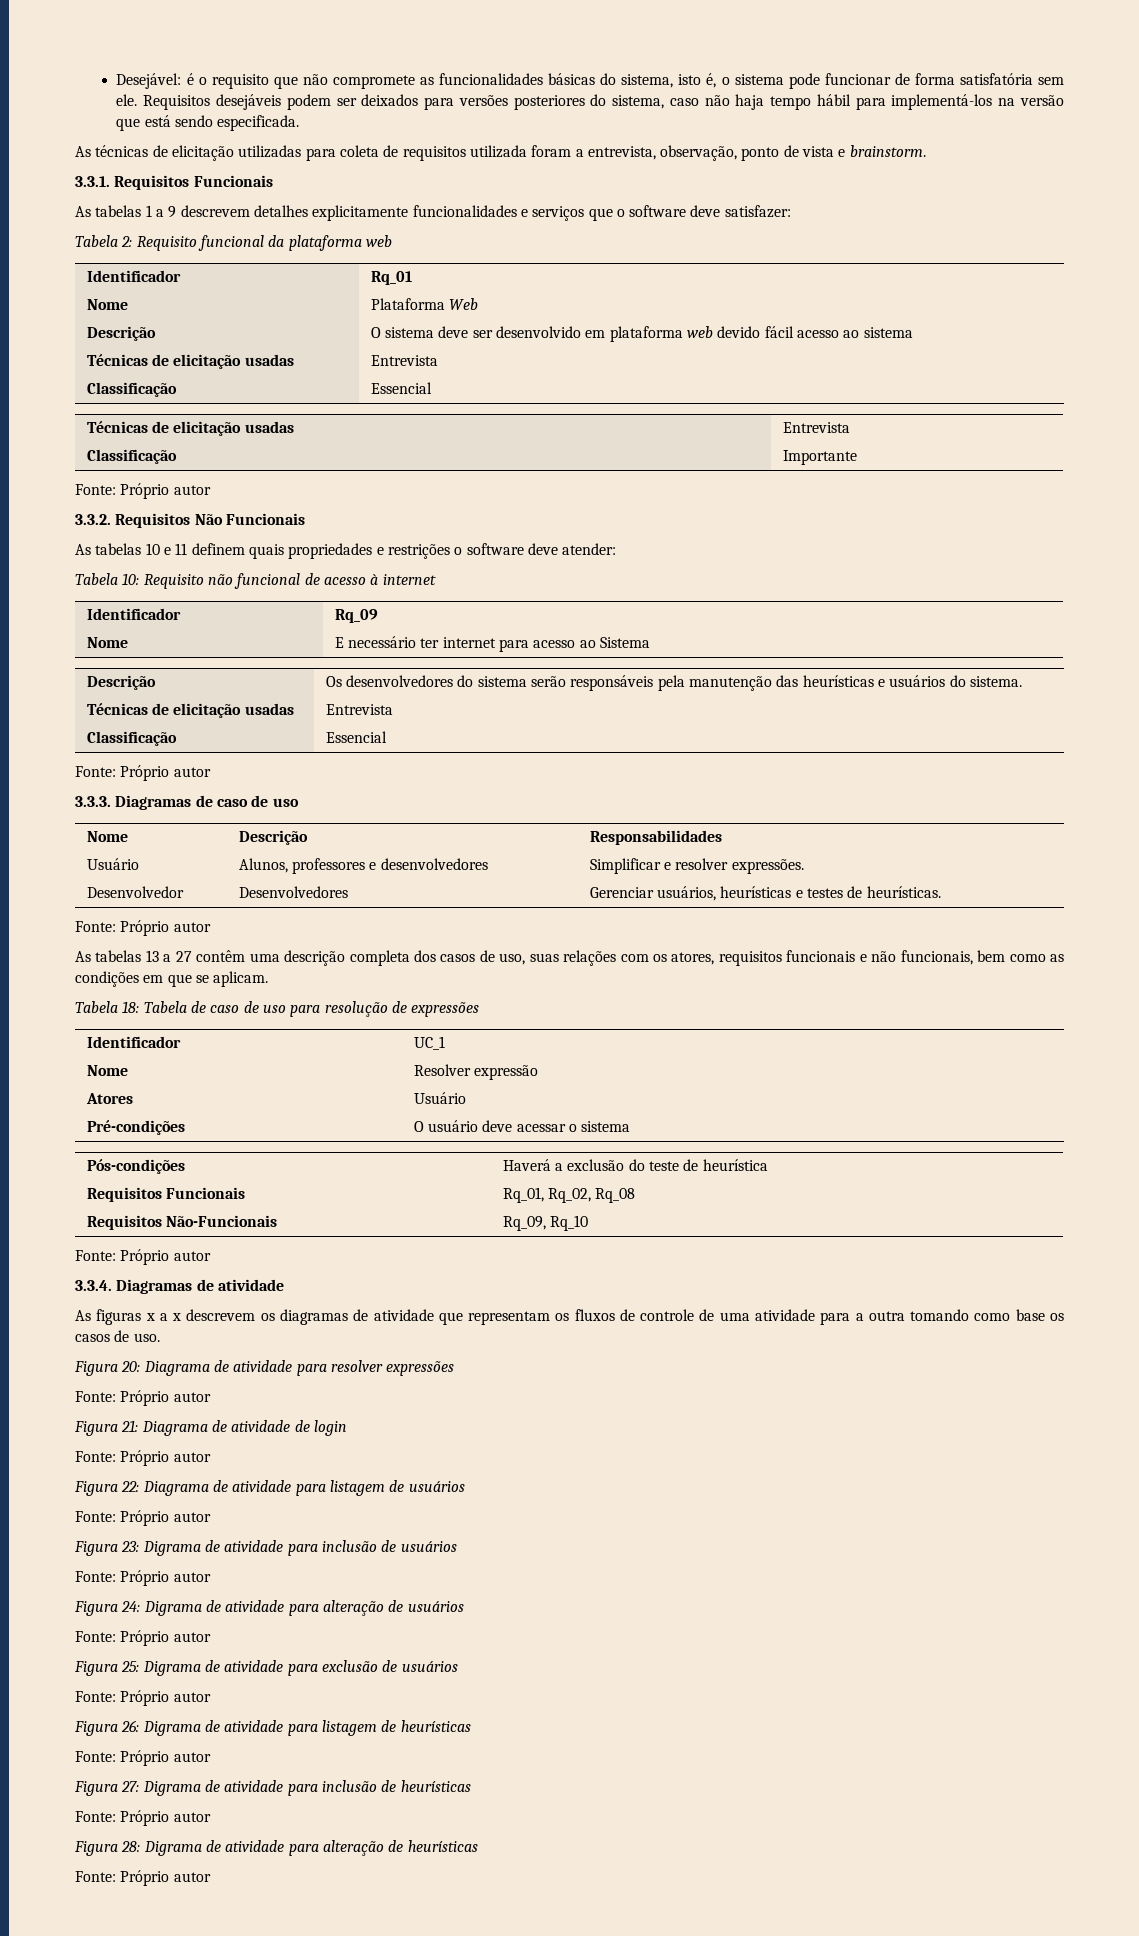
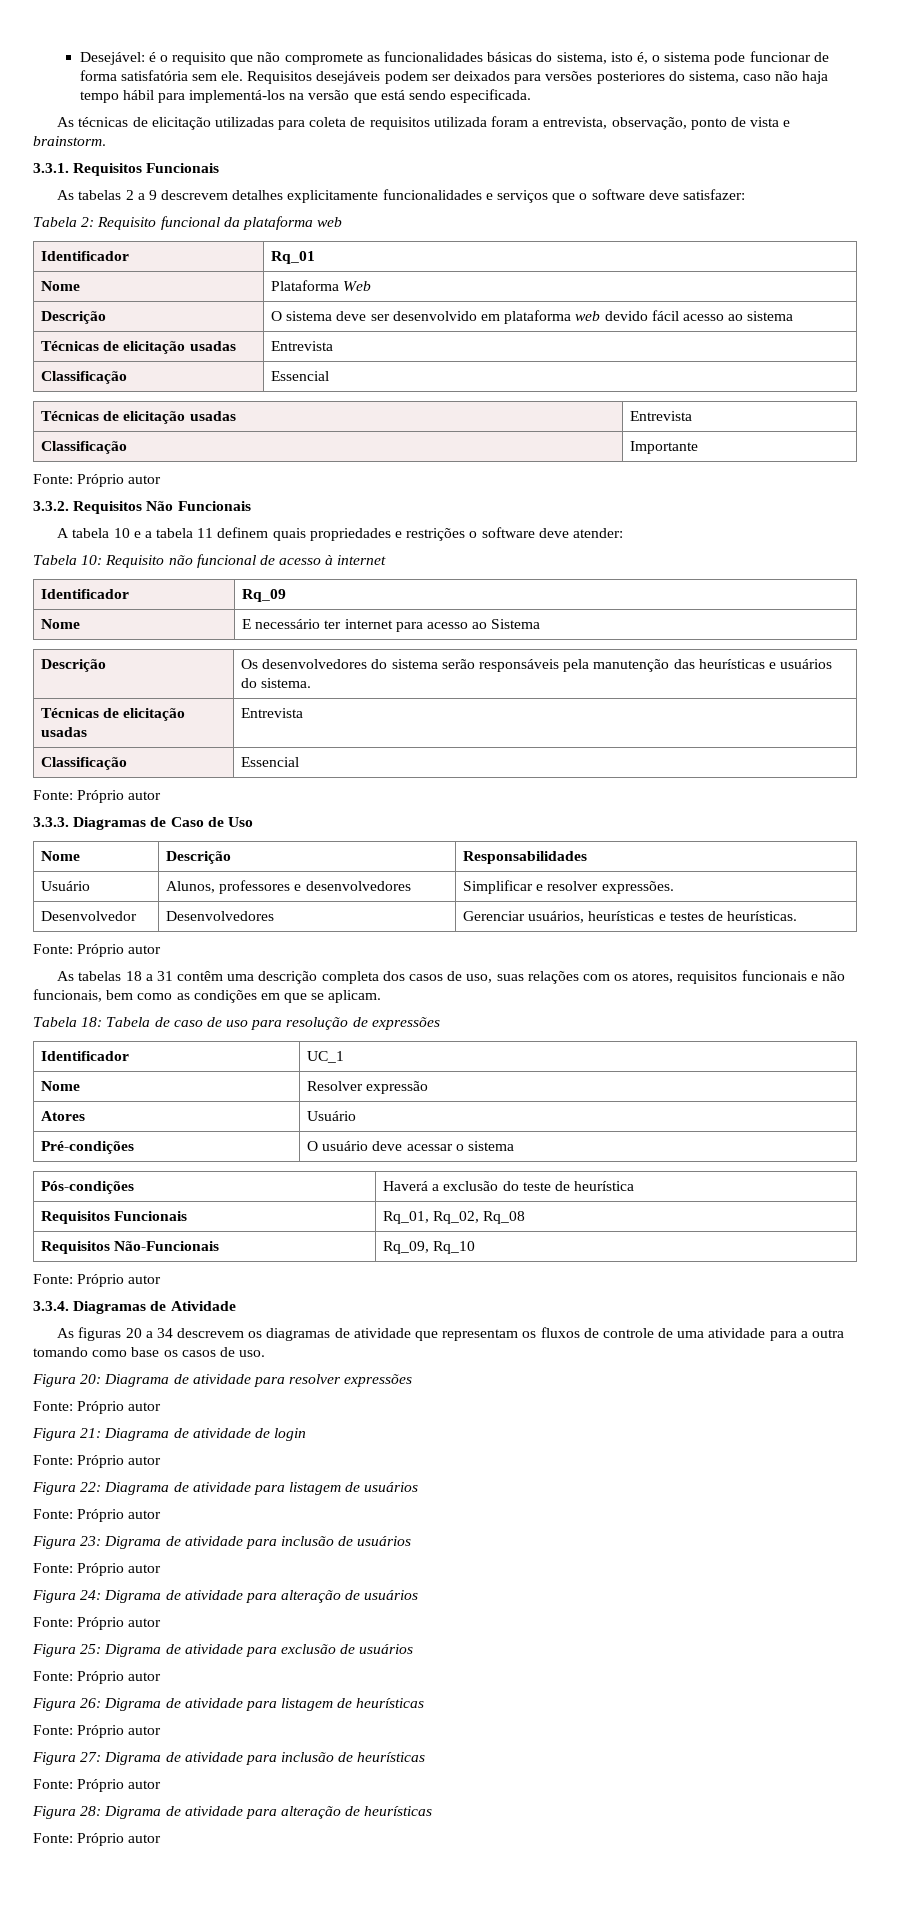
- As tabelas 1 a 9 descrevem detalhes explicitamente funcionalidades e serviços que o software deve satisfazer:
+ As tabelas 2 a 9 descrevem detalhes explicitamente funcionalidades e serviços que o software deve satisfazer:
- As tabelas 10 e 11 definem quais propriedades e restrições o software deve atender:
+ A tabela 10 e a tabela 11 definem quais propriedades e restrições o software deve atender:
- 3.3.3. Diagramas de caso de uso
+ 3.3.3. Diagramas de Caso de Uso
- As tabelas 13 a 27 contêm uma descrição completa dos casos de uso, suas relações com os atores, requisitos funcionais e não funcionais, bem como as condições em que se aplicam.
+ As tabelas 18 a 31 contêm uma descrição completa dos casos de uso, suas relações com os atores, requisitos funcionais e não funcionais, bem como as condições em que se aplicam.
- 3.3.4. Diagramas de atividade
+ 3.3.4. Diagramas de Atividade
- As figuras x a x descrevem os diagramas de atividade que representam os fluxos de controle de uma atividade para a outra tomando como base os casos de uso.
+ As figuras 20 a 34 descrevem os diagramas de atividade que representam os fluxos de controle de uma atividade para a outra tomando como base os casos de uso.

